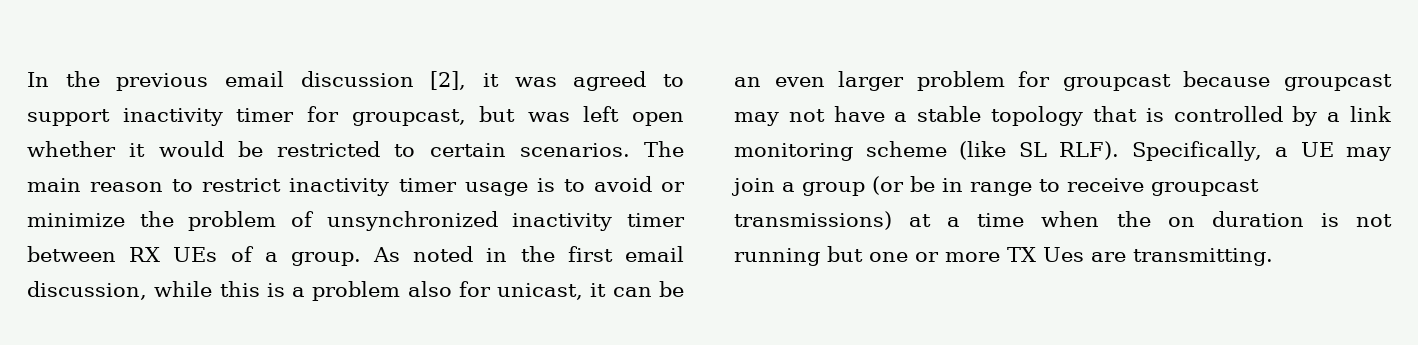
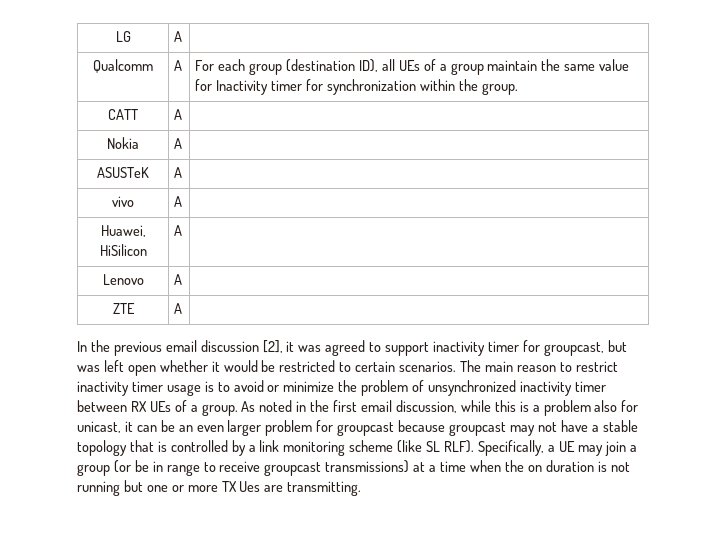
+ LG | A |
+ Qualcomm | A | For each group (destination ID), all UEs of a group maintain the same value for Inactivity timer for synchronization within the group.
+ CATT | A |
+ Nokia | A |
+ ASUSTeK | A |
+ vivo | A |
+ Huawei, HiSilicon | A |
+ Lenovo | A |
+ ZTE | A |

